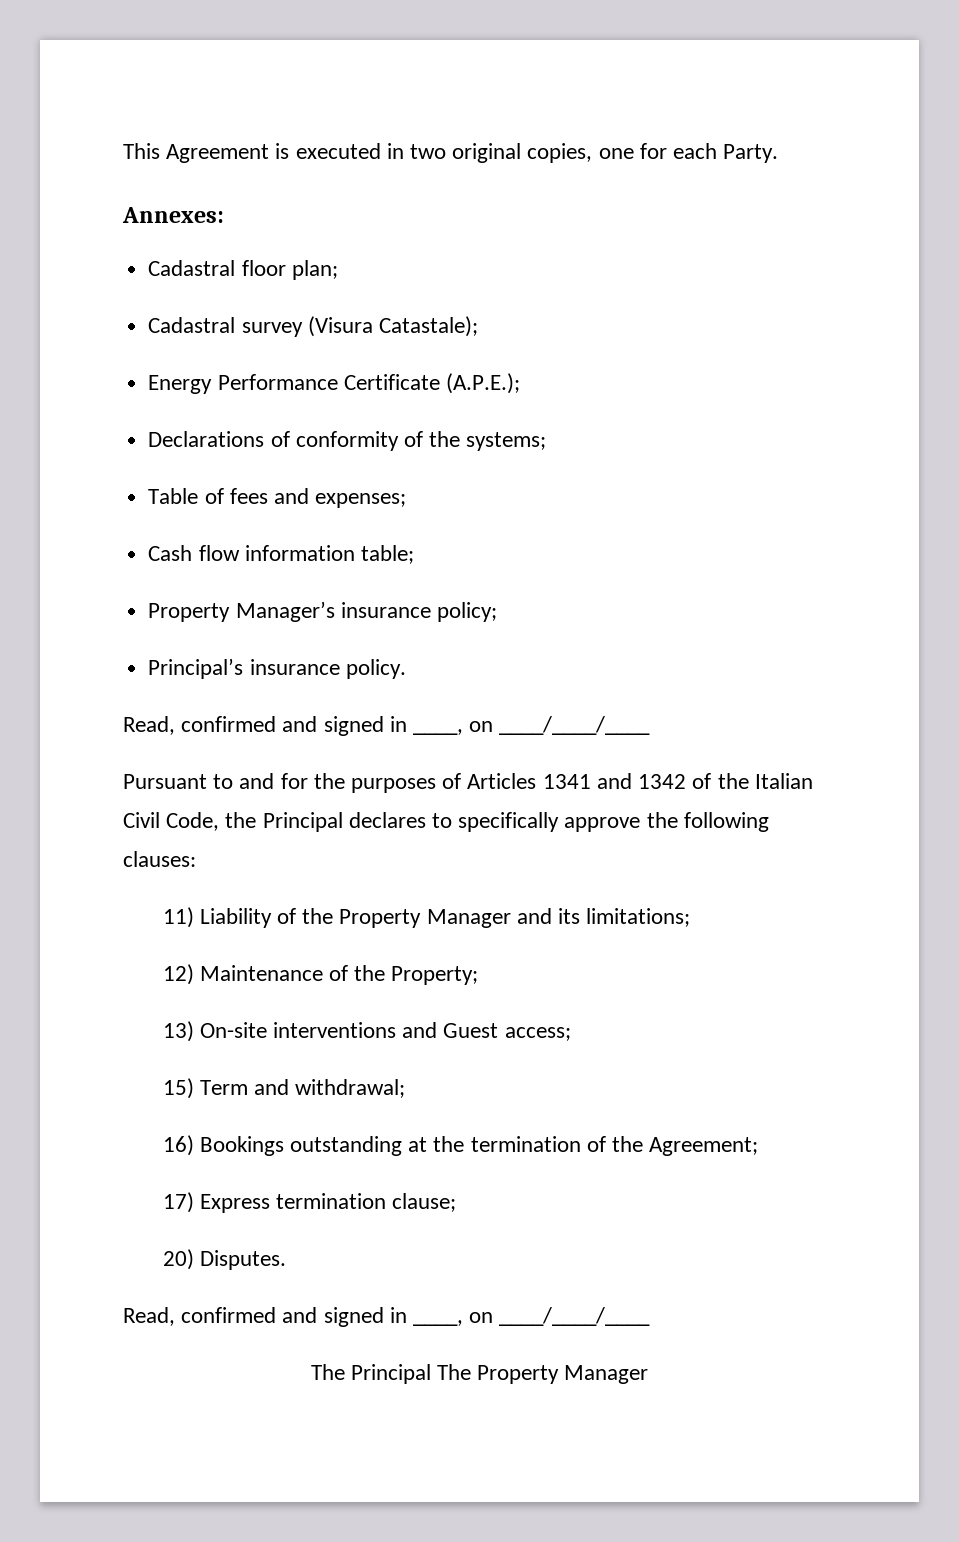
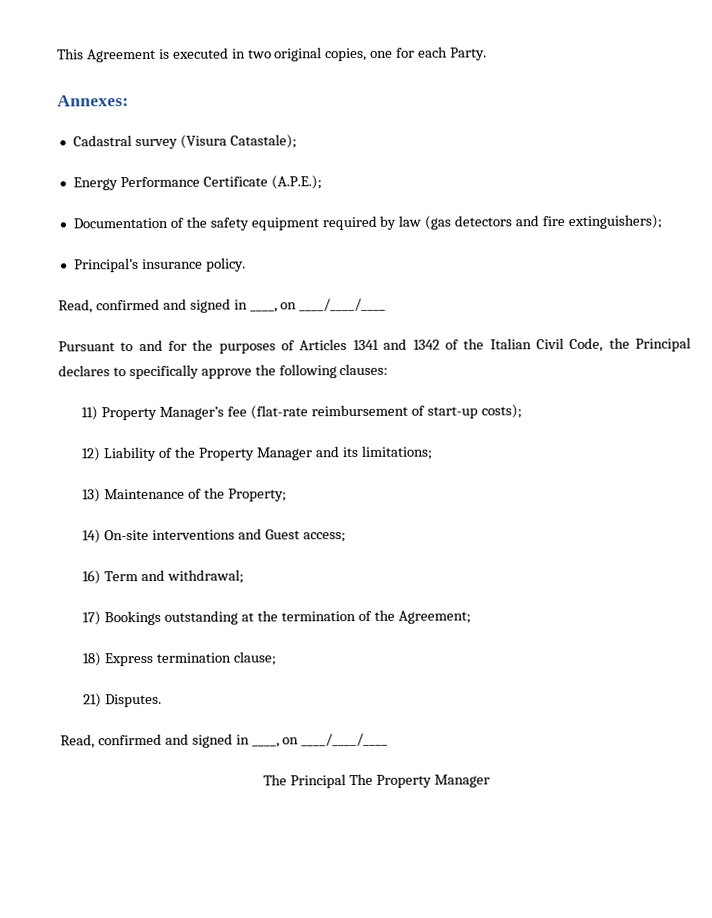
- Cadastral floor plan;
- Declarations of conformity of the systems;
- Table of fees and expenses;
- Cash flow information table;
- Property Manager’s insurance policy;
+ Documentation of the safety equipment required by law (gas detectors and fire extinguishers);
- 11) Liability of the Property Manager and its limitations;
+ 11) Property Manager’s fee (flat-rate reimbursement of start-up costs);
+ 12) Liability of the Property Manager and its limitations;
- 12) Maintenance of the Property;
+ 13) Maintenance of the Property;
- 13) On-site interventions and Guest access;
+ 14) On-site interventions and Guest access;
- 15) Term and withdrawal;
+ 16) Term and withdrawal;
- 16) Bookings outstanding at the termination of the Agreement;
+ 17) Bookings outstanding at the termination of the Agreement;
- 17) Express termination clause;
+ 18) Express termination clause;
- 20) Disputes.
+ 21) Disputes.

